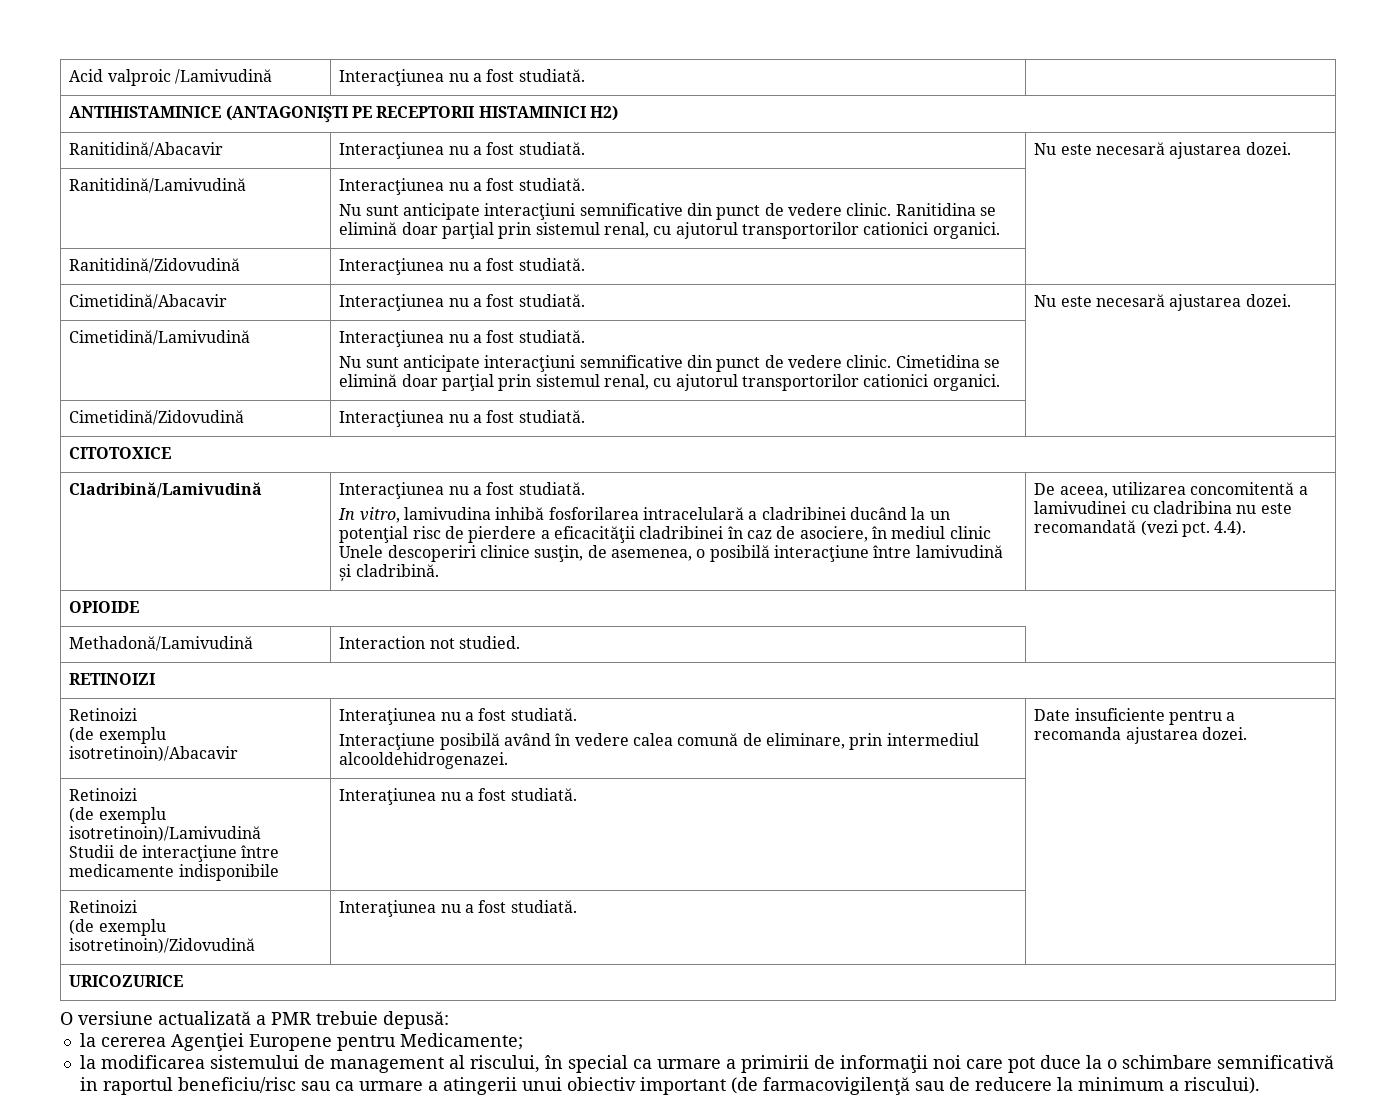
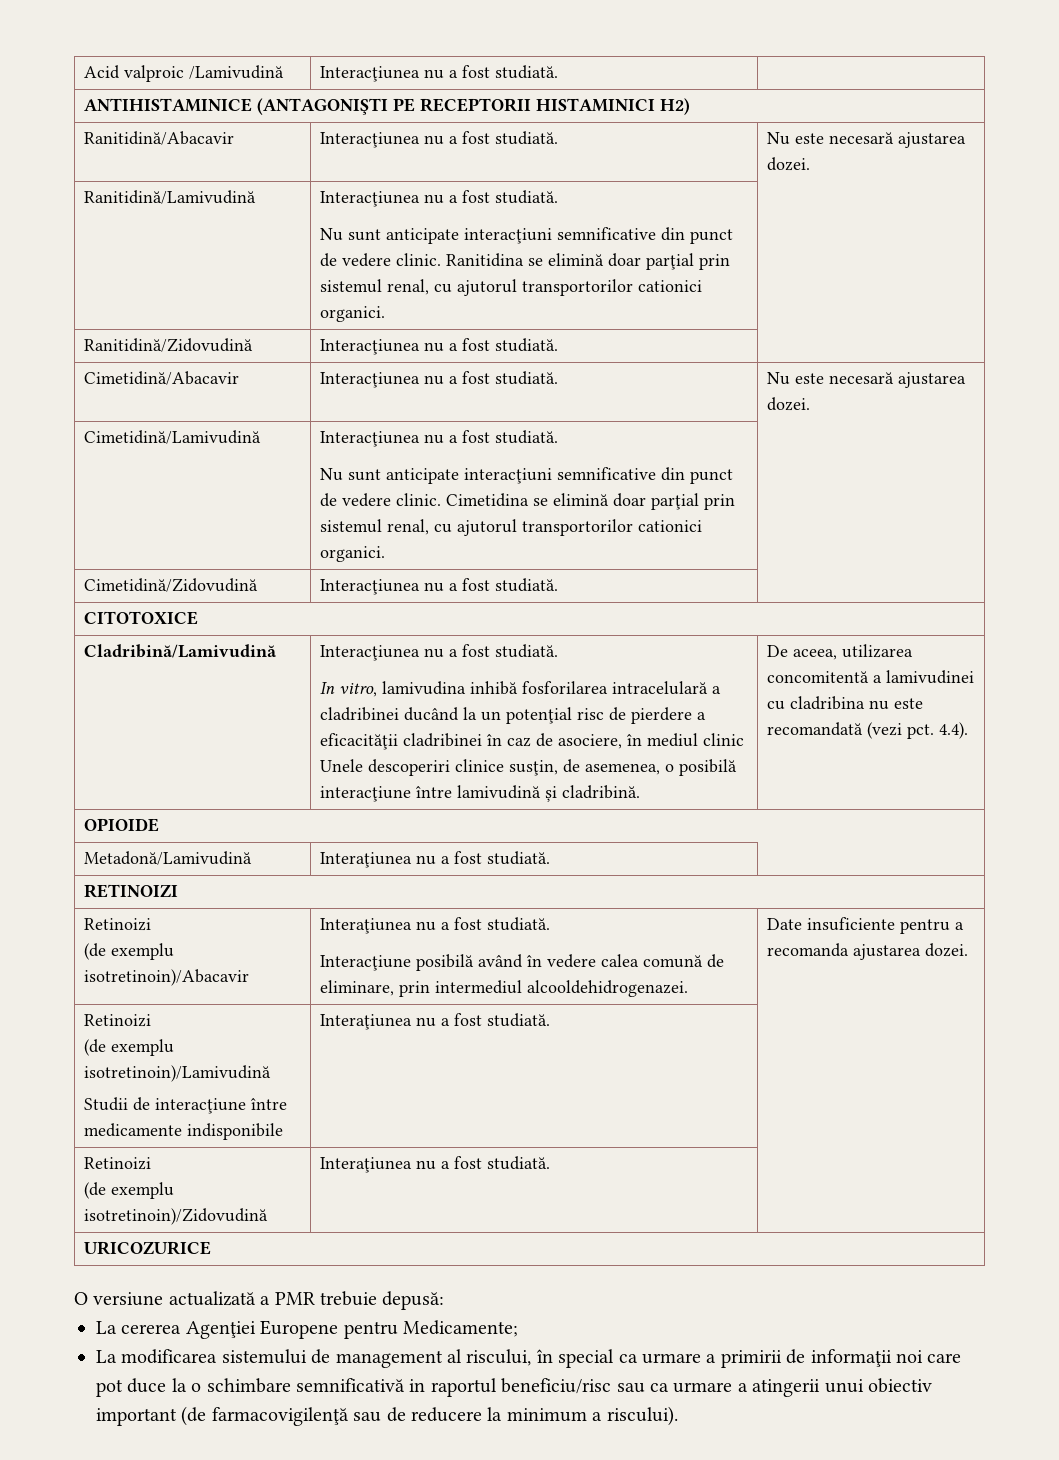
- Methadonă/Lamivudină | Interaction not studied. |
+ Metadonă/Lamivudină | Interaţiunea nu a fost studiată. |
- la cererea Agenţiei Europene pentru Medicamente;
+ La cererea Agenţiei Europene pentru Medicamente;
- la modificarea sistemului de management al riscului, în special ca urmare a primirii de informaţii noi care pot duce la o schimbare semnificativă in raportul beneficiu/risc sau ca urmare a atingerii unui obiectiv important (de farmacovigilenţă sau de reducere la minimum a riscului).
+ La modificarea sistemului de management al riscului, în special ca urmare a primirii de informaţii noi care pot duce la o schimbare semnificativă in raportul beneficiu/risc sau ca urmare a atingerii unui obiectiv important (de farmacovigilenţă sau de reducere la minimum a riscului).

